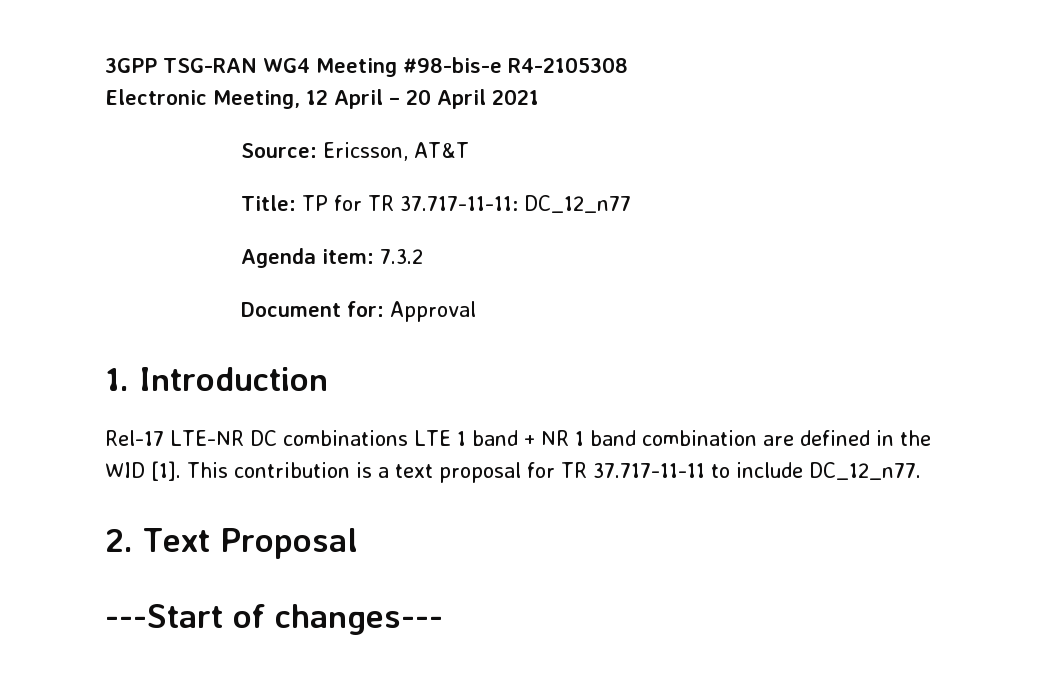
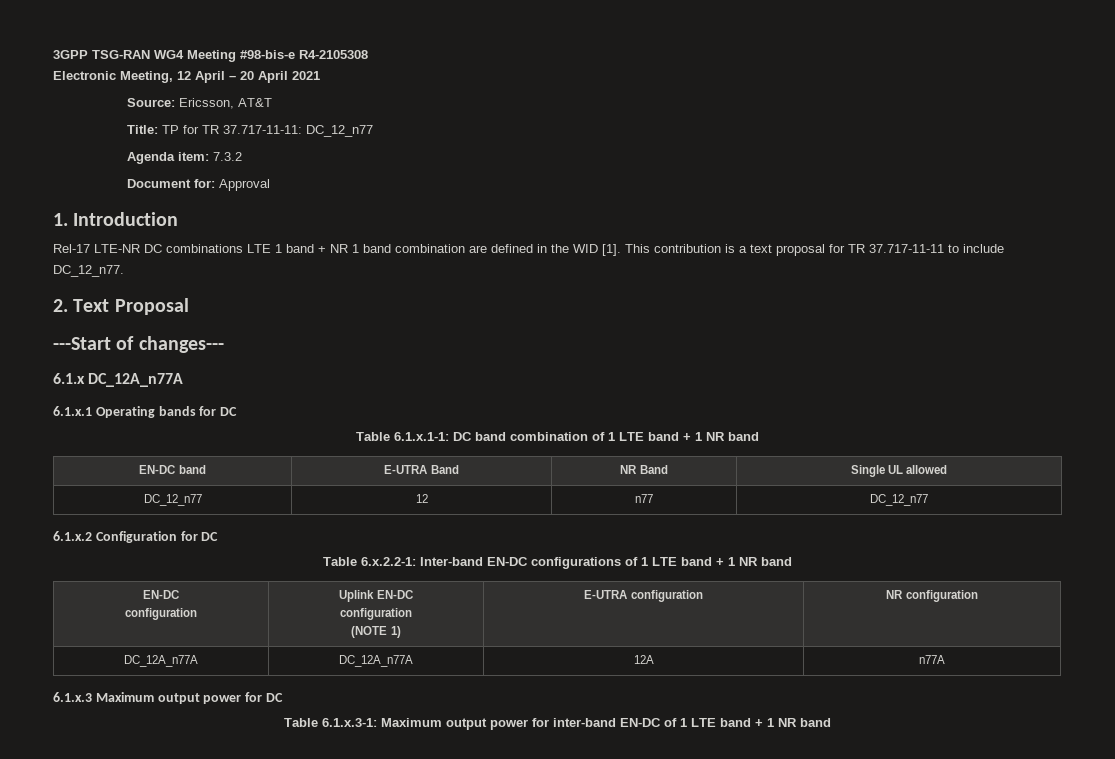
+ 6.1.x DC_12A_n77A
+ 6.1.x.1 Operating bands for DC
+ Table 6.1.x.1-1: DC band combination of 1 LTE band + 1 NR band
+ EN-DC band | E-UTRA Band | NR Band | Single UL allowed
+ DC_12_n77 | 12 | n77 | DC_12_n77
+ 6.1.x.2 Configuration for DC
+ Table 6.x.2.2-1: Inter-band EN-DC configurations of 1 LTE band + 1 NR band
+ EN-DC
+ configuration | Uplink EN-DC
+ configuration
+ (NOTE 1) | E-UTRA configuration | NR configuration
+ DC_12A_n77A | DC_12A_n77A | 12A | n77A
+ 6.1.x.3 Maximum output power for DC
+ Table 6.1.x.3-1: Maximum output power for inter-band EN-DC of 1 LTE band + 1 NR band

